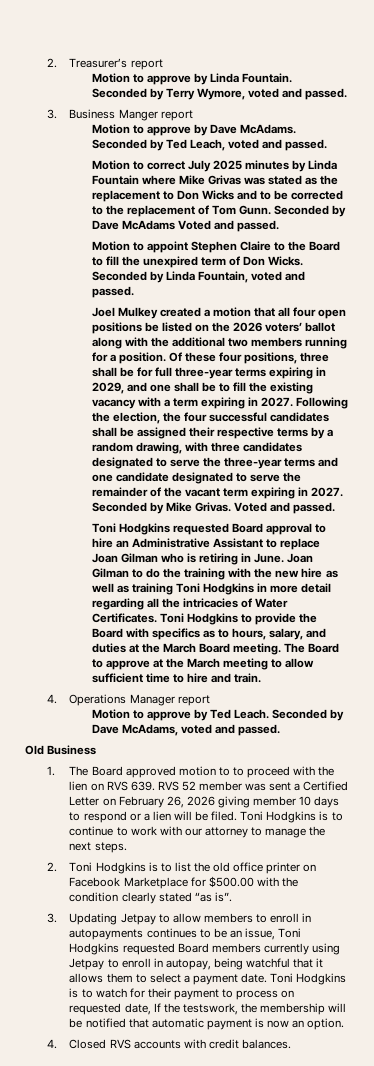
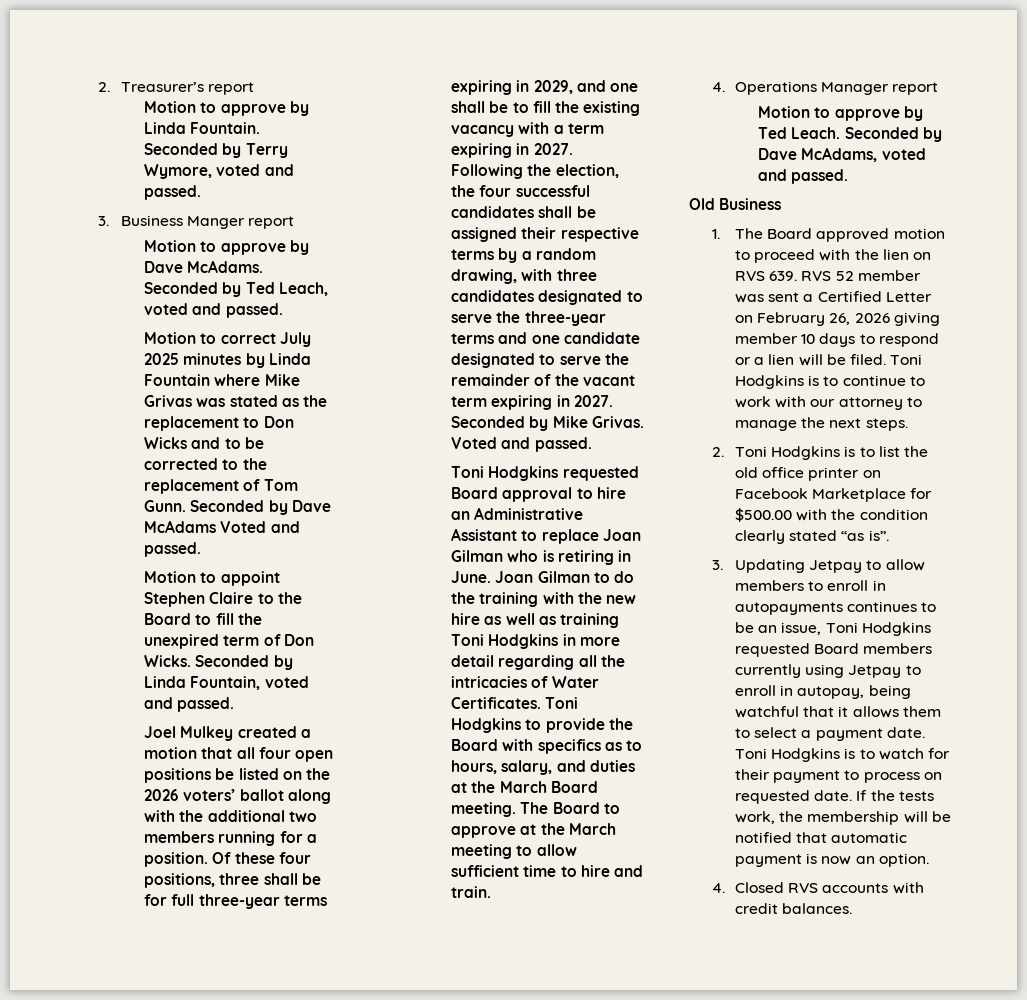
- 1. The Board approved motion to to proceed with the lien on RVS 639. RVS 52 member was sent a Certified Letter on February 26, 2026 giving member 10 days to respond or a lien will be filed.
+ 1. The Board approved motion to proceed with the lien on RVS 639. RVS 52 member was sent a Certified Letter on February 26, 2026 giving member 10 days to respond or a lien will be filed.
- Toni Hodgkins is to watch for their payment to process on requested date, If the testswork, the membership will be notified that automatic payment is now an option.
+ Toni Hodgkins is to watch for their payment to process on requested date. If the tests work, the membership will be notified that automatic payment is now an option.

